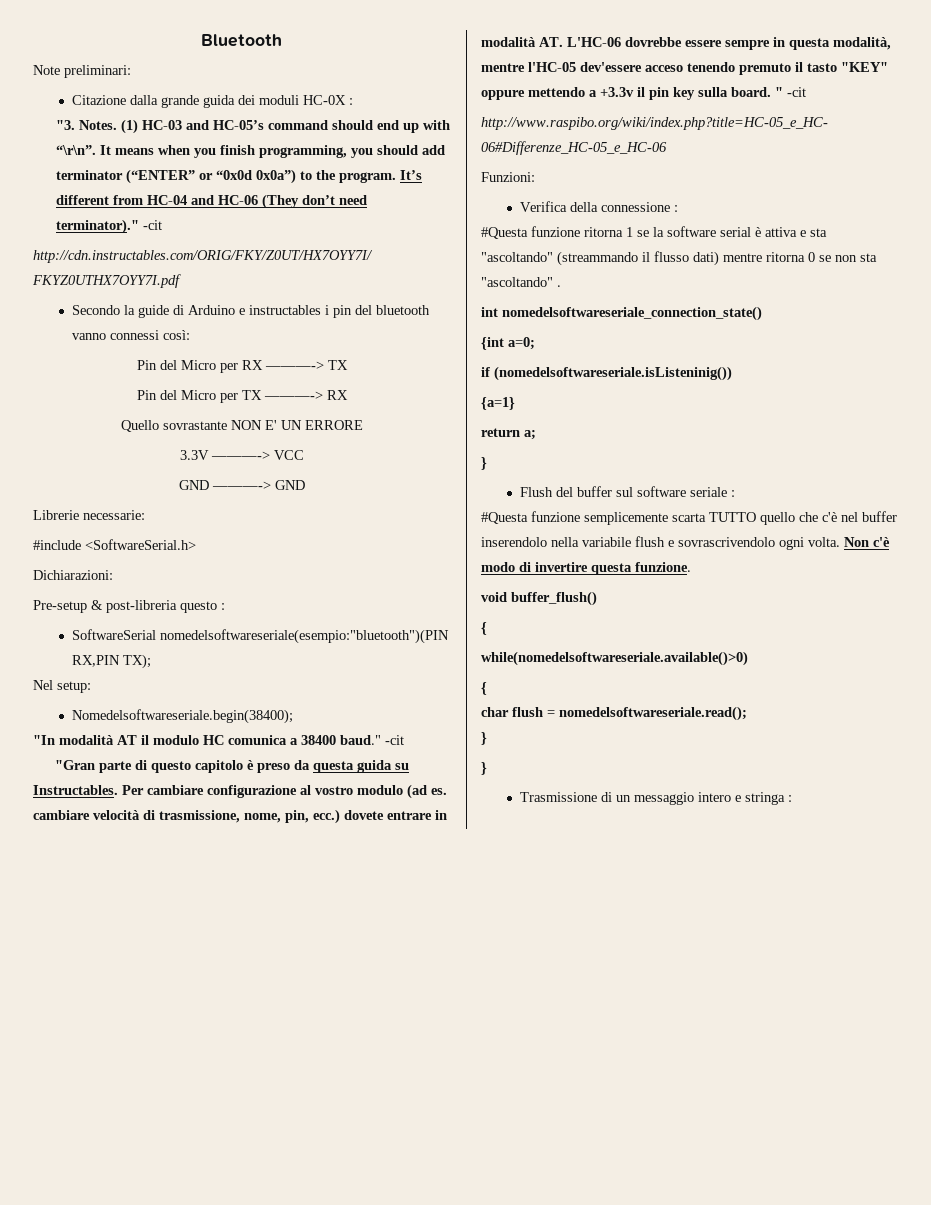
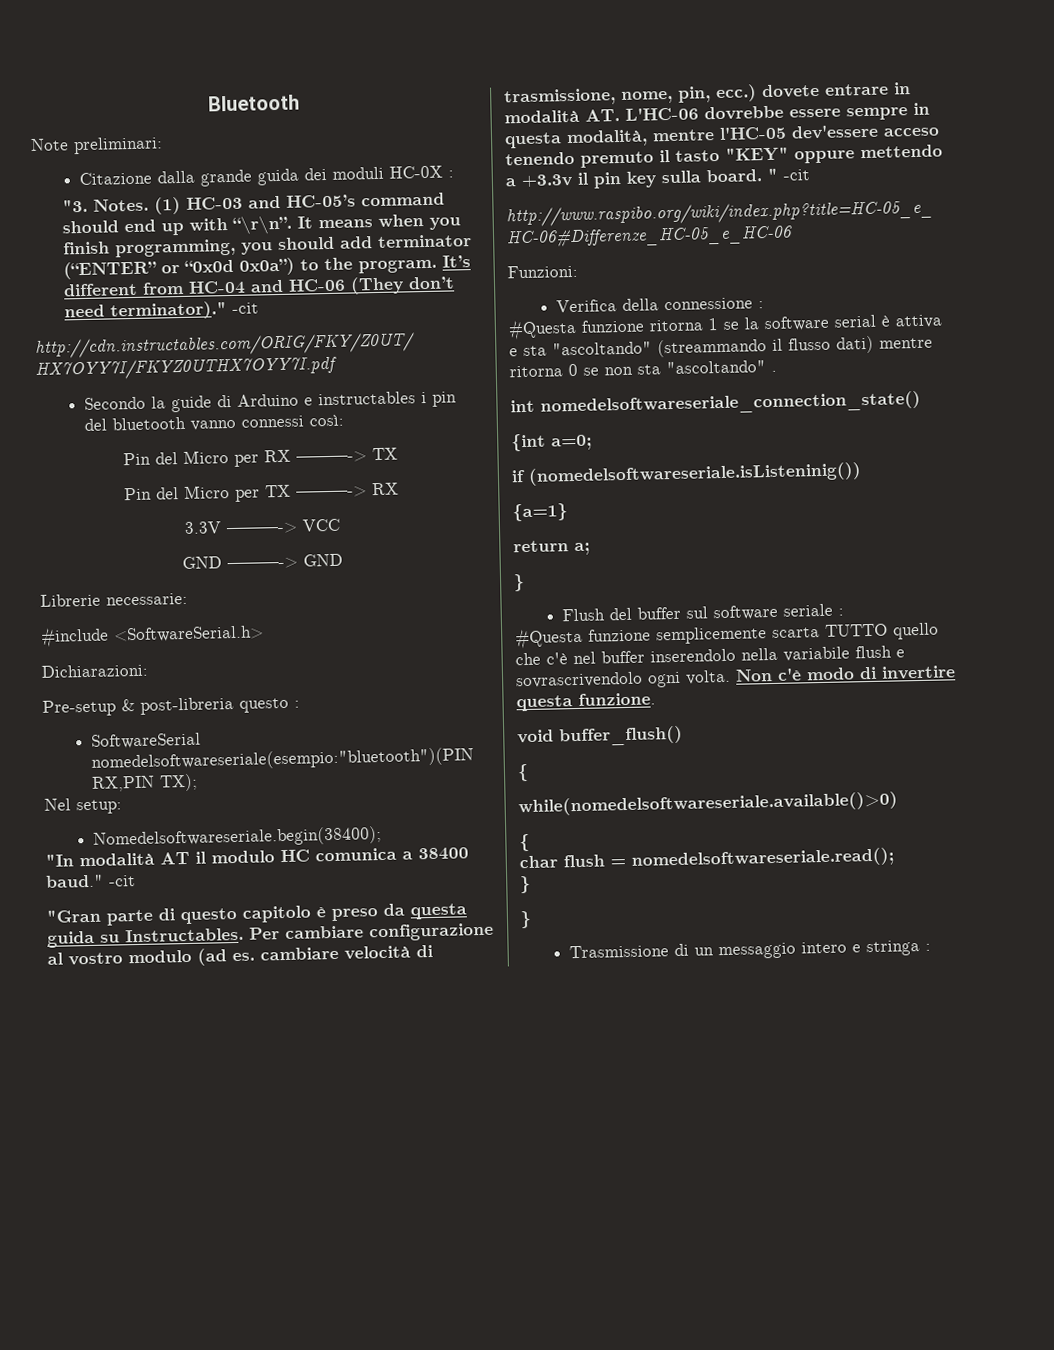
- Quello sovrastante NON E' UN ERRORE

